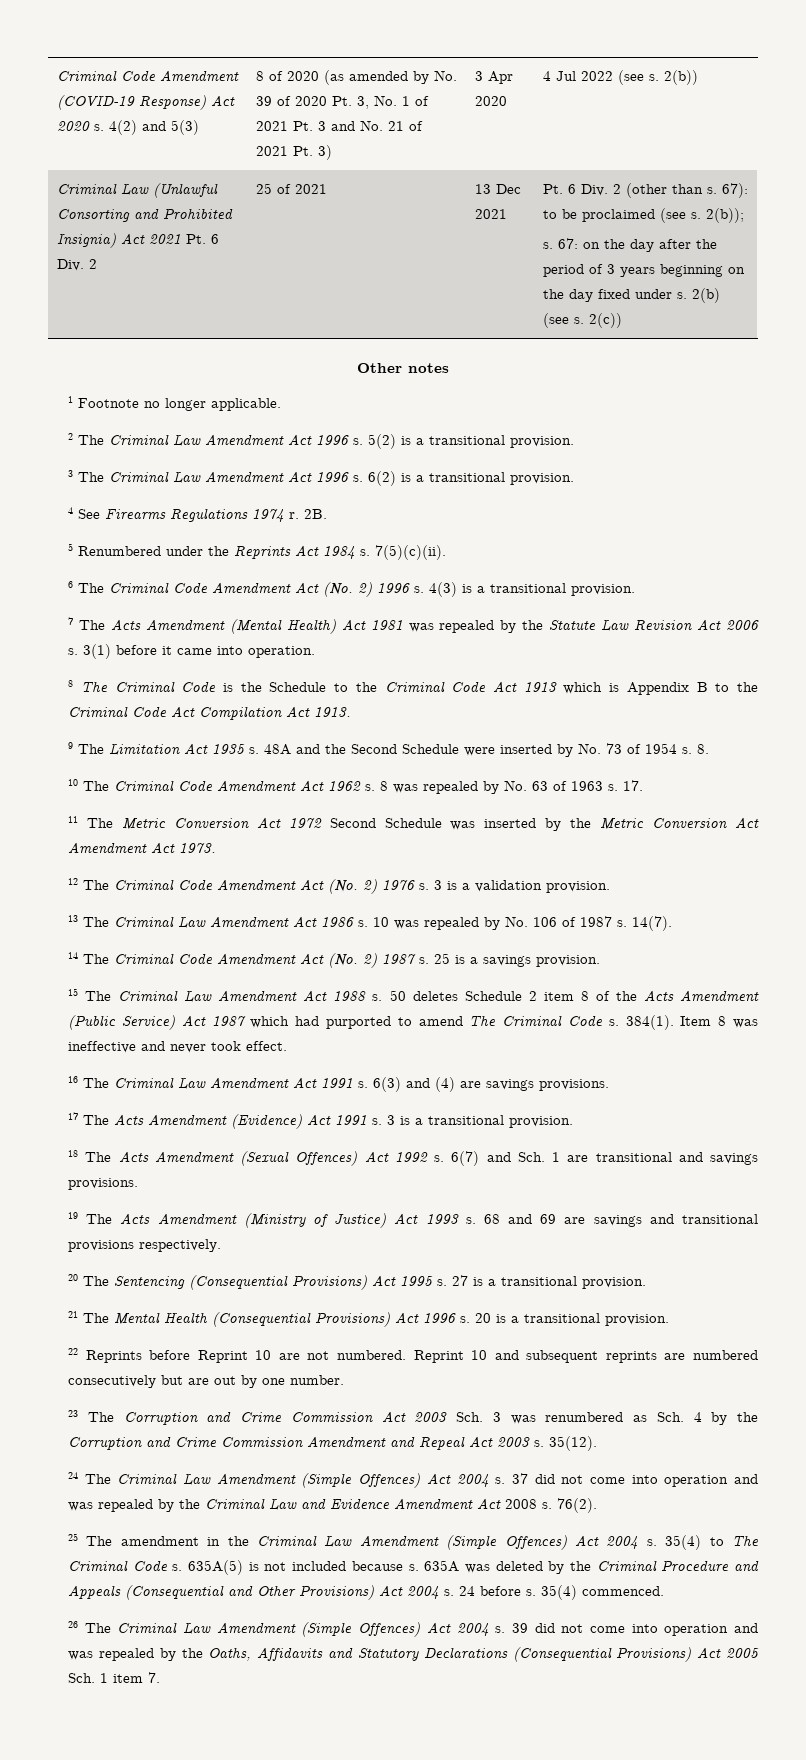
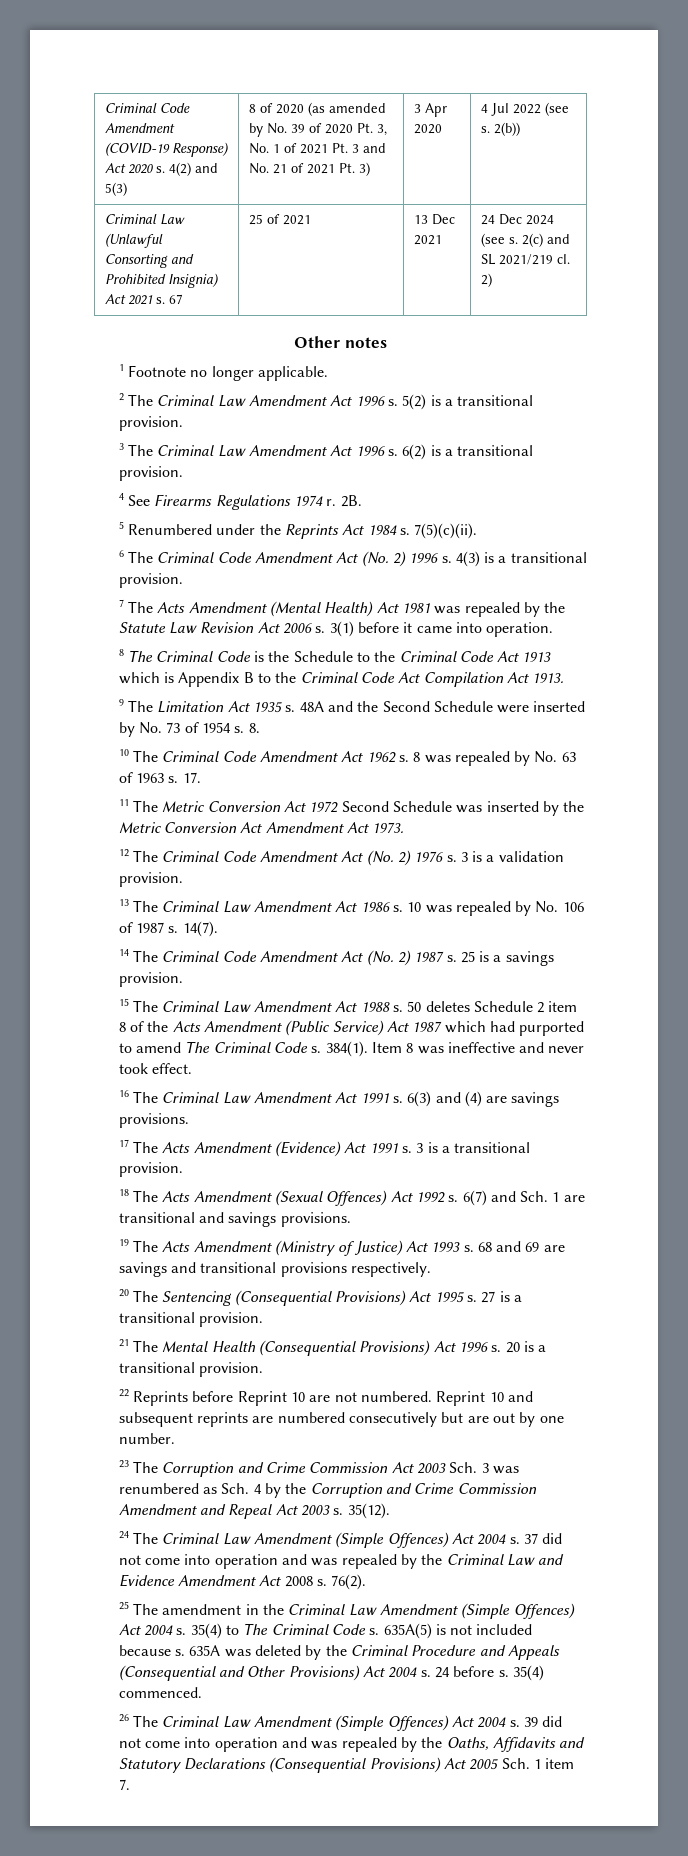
- Criminal Law (Unlawful Consorting and Prohibited Insignia) Act 2021 Pt. 6 Div. 2
+ Criminal Law (Unlawful Consorting and Prohibited Insignia) Act 2021 s. 67
- Pt. 6 Div. 2 (other than s. 67): to be proclaimed (see s. 2(b));
- s. 67: on the day after the period of 3 years beginning on the day fixed under s. 2(b) (see s. 2(c))
+ 24 Dec 2024 (see s. 2(c) and SL 2021/219 cl. 2)

